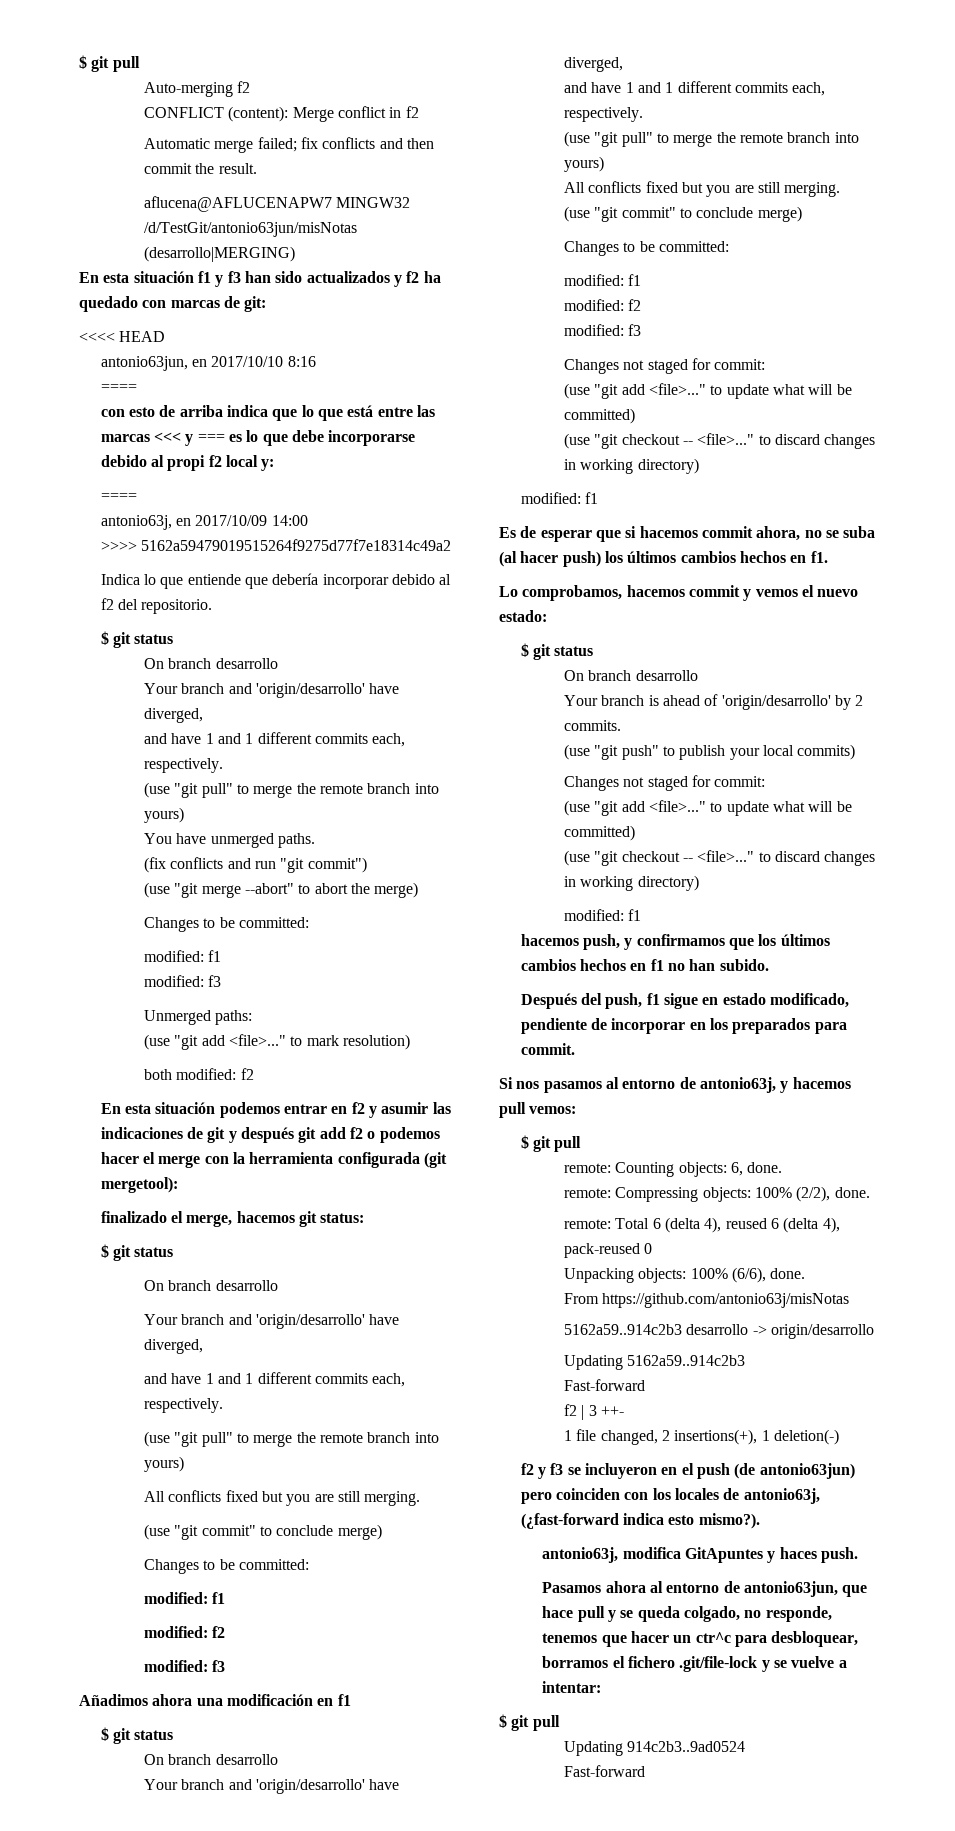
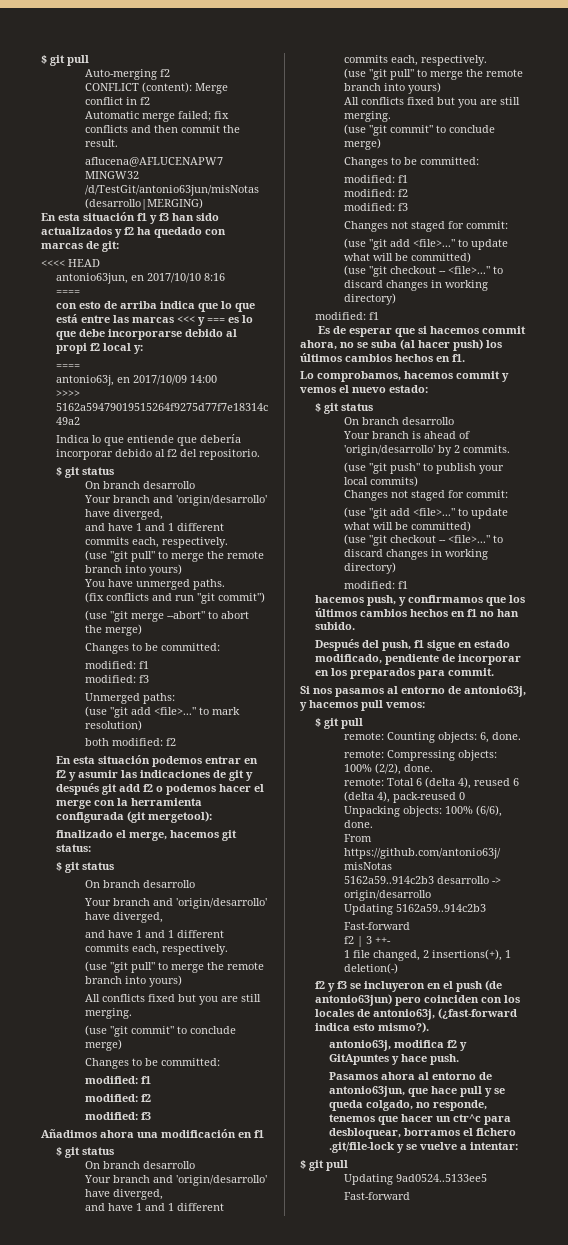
- antonio63j, modifica GitApuntes y haces push.
+ antonio63j, modifica f2 y GitApuntes y hace push.
- Updating 914c2b3..9ad0524
+ Updating 9ad0524..5133ee5

